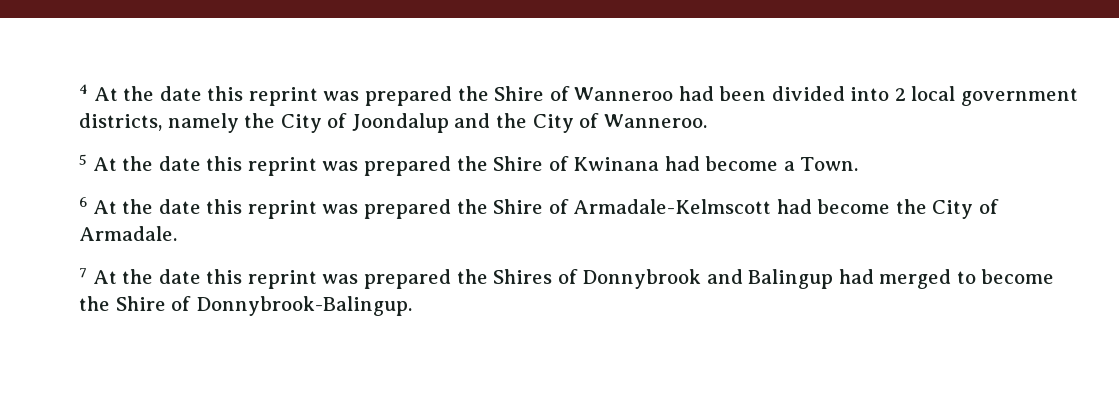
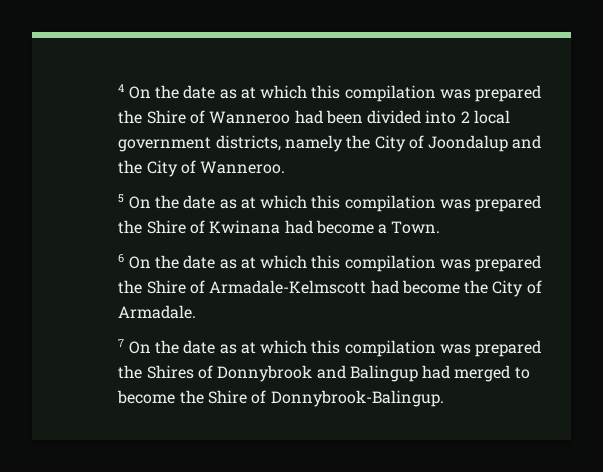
- 4 At the date this reprint was prepared the Shire of Wanneroo had been divided into 2 local government districts, namely the City of Joondalup and the City of Wanneroo.
+ 4 On the date as at which this compilation was prepared the Shire of Wanneroo had been divided into 2 local government districts, namely the City of Joondalup and the City of Wanneroo.
- 5 At the date this reprint was prepared the Shire of Kwinana had become a Town.
+ 5 On the date as at which this compilation was prepared the Shire of Kwinana had become a Town.
- 6 At the date this reprint was prepared the Shire of Armadale-Kelmscott had become the City of Armadale.
+ 6 On the date as at which this compilation was prepared the Shire of Armadale-Kelmscott had become the City of Armadale.
- 7 At the date this reprint was prepared the Shires of Donnybrook and Balingup had merged to become the Shire of Donnybrook-Balingup.
+ 7 On the date as at which this compilation was prepared the Shires of Donnybrook and Balingup had merged to become the Shire of Donnybrook-Balingup.

